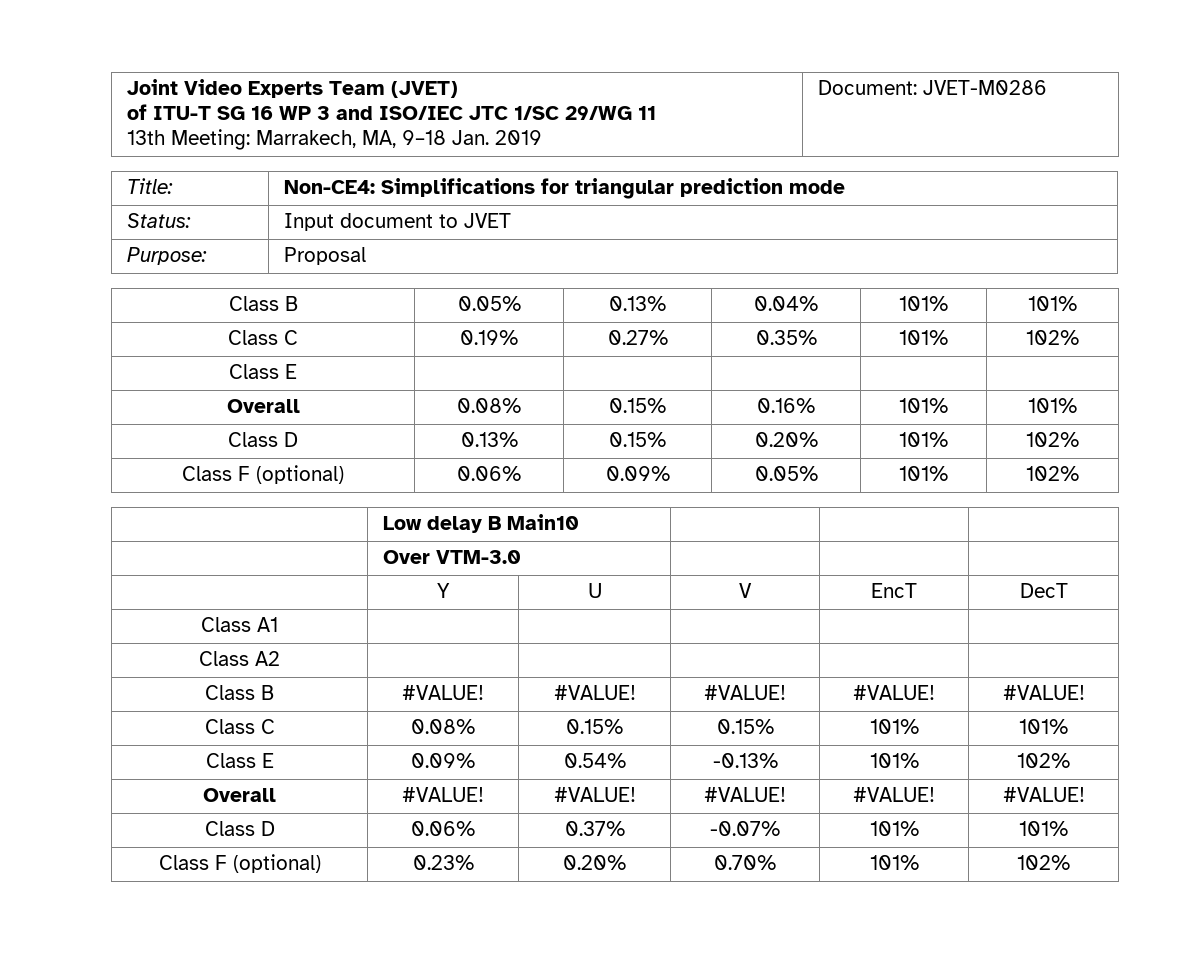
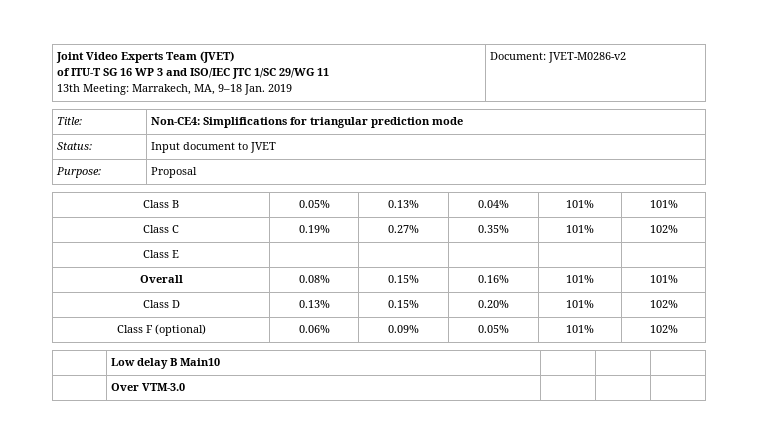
  Joint Video Experts Team (JVET)
  of ITU-T SG 16 WP 3 and ISO/IEC JTC 1/SC 29/WG 11
- 13th Meeting: Marrakech, MA, 9–18 Jan. 2019 | Document: JVET-M0286
+ 13th Meeting: Marrakech, MA, 9–18 Jan. 2019 | Document: JVET-M0286-v2
- | Y | U | V | EncT | DecT
- Class A1 | | | | |
- Class A2 | | | | |
- Class B | #VALUE! | #VALUE! | #VALUE! | #VALUE! | #VALUE!
- Class C | 0.08% | 0.15% | 0.15% | 101% | 101%
- Class E | 0.09% | 0.54% | -0.13% | 101% | 102%
- Overall | #VALUE! | #VALUE! | #VALUE! | #VALUE! | #VALUE!
- Class D | 0.06% | 0.37% | -0.07% | 101% | 101%
- Class F (optional) | 0.23% | 0.20% | 0.70% | 101% | 102%

